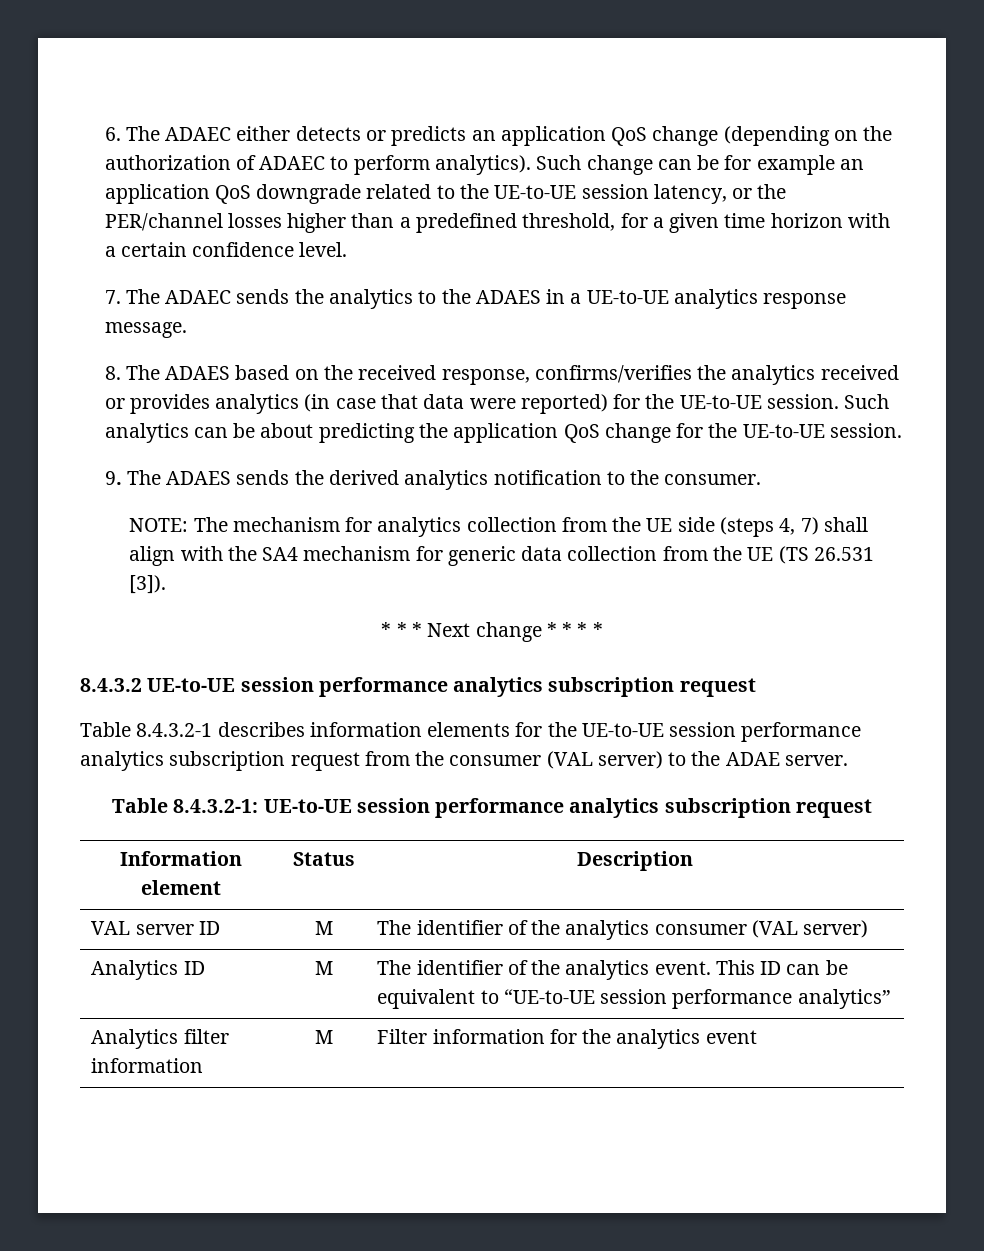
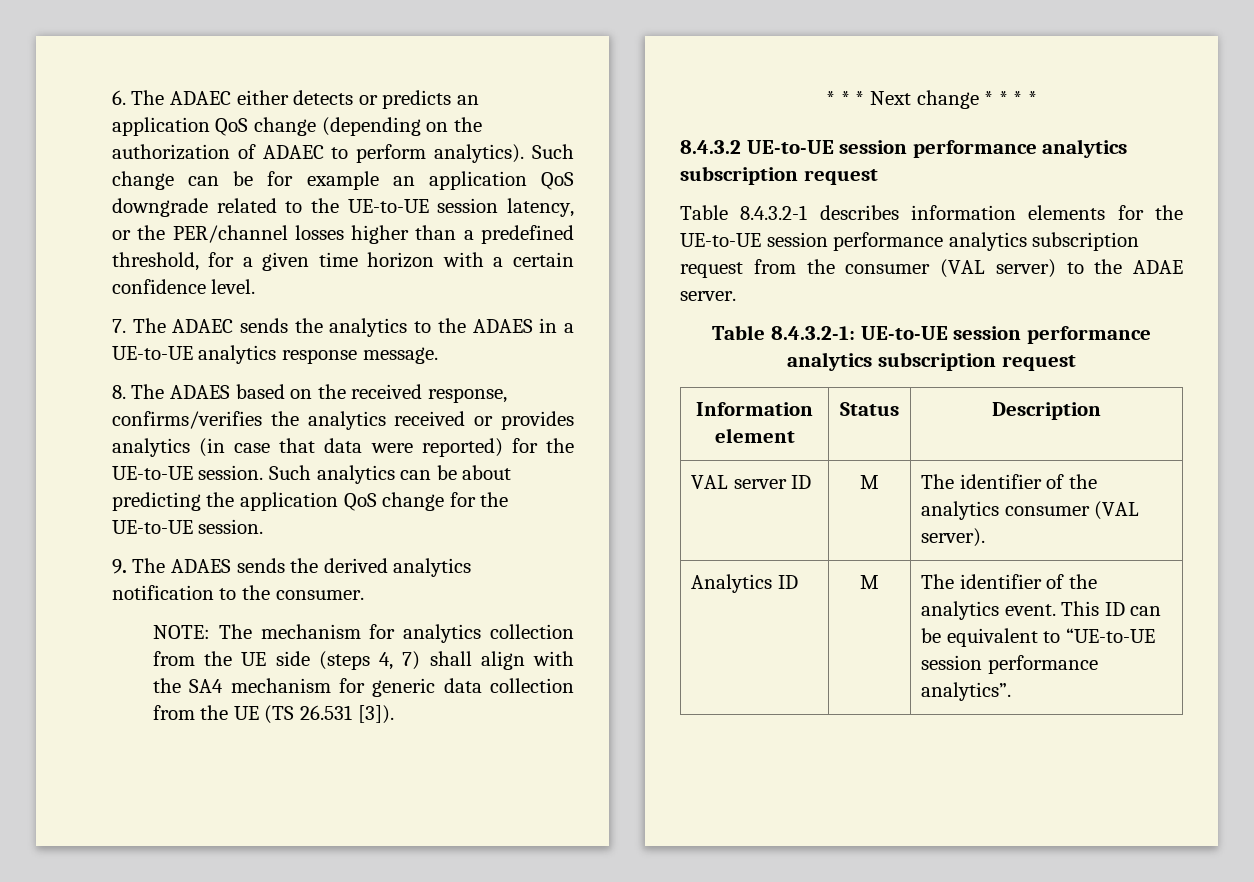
- VAL server ID | M | The identifier of the analytics consumer (VAL server)
+ VAL server ID | M | The identifier of the analytics consumer (VAL server).
- Analytics ID | M | The identifier of the analytics event. This ID can be equivalent to “UE-to-UE session performance analytics”
- Analytics filter information | M | Filter information for the analytics event
+ Analytics ID | M | The identifier of the analytics event. This ID can be equivalent to “UE-to-UE session performance analytics”.

